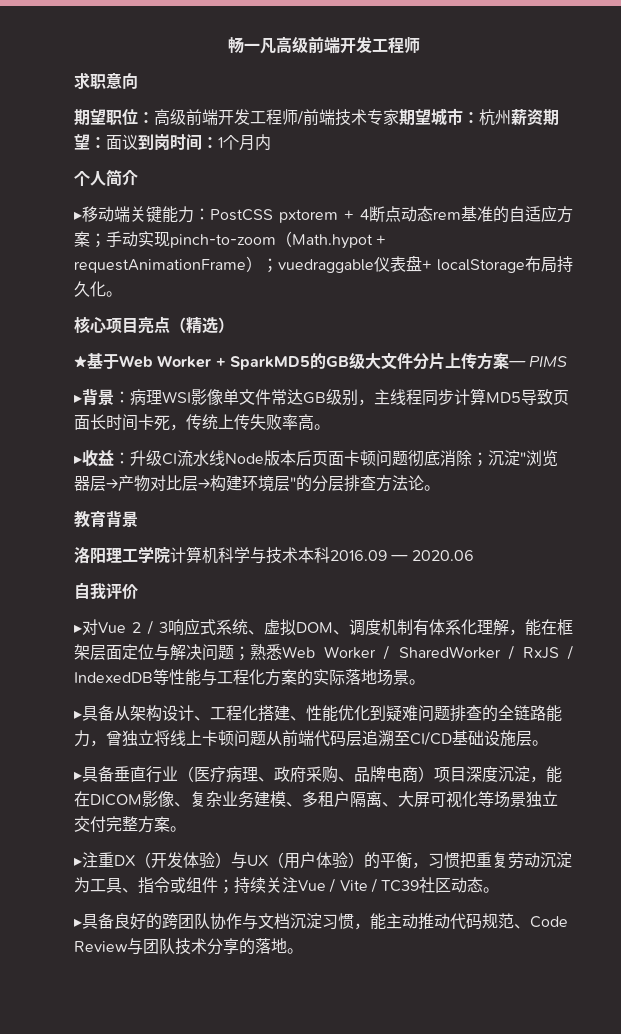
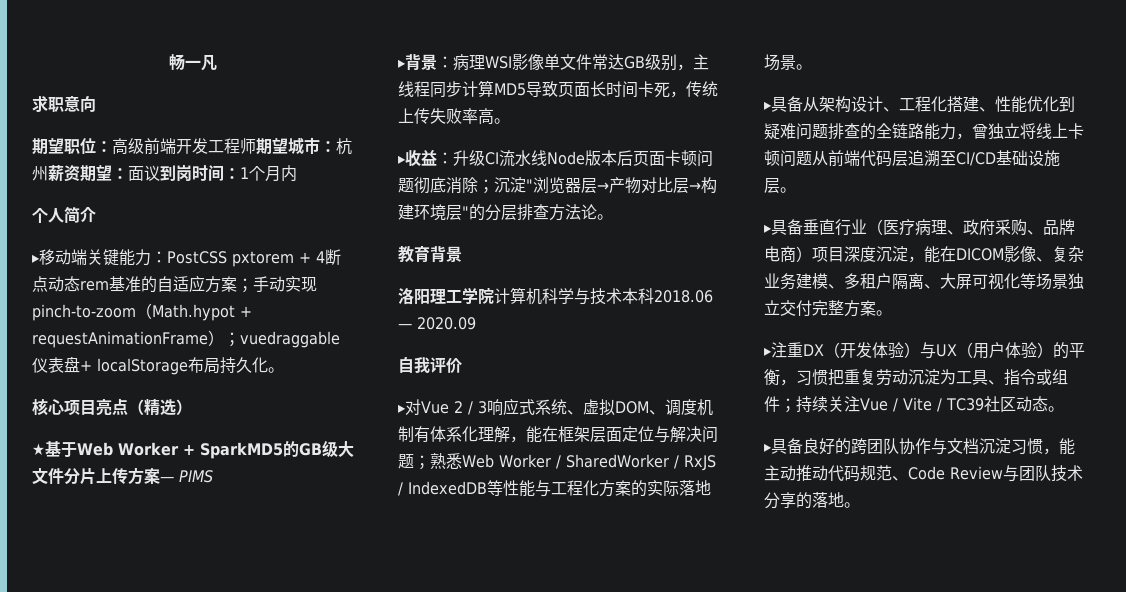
- 畅一凡高级前端开发工程师
+ 畅一凡
- 期望职位：高级前端开发工程师/前端技术专家期望城市：杭州薪资期望：面议到岗时间：1个月内
+ 期望职位：高级前端开发工程师期望城市：杭州薪资期望：面议到岗时间：1个月内
- 洛阳理工学院计算机科学与技术本科2016.09 — 2020.06
+ 洛阳理工学院计算机科学与技术本科2018.06 — 2020.09

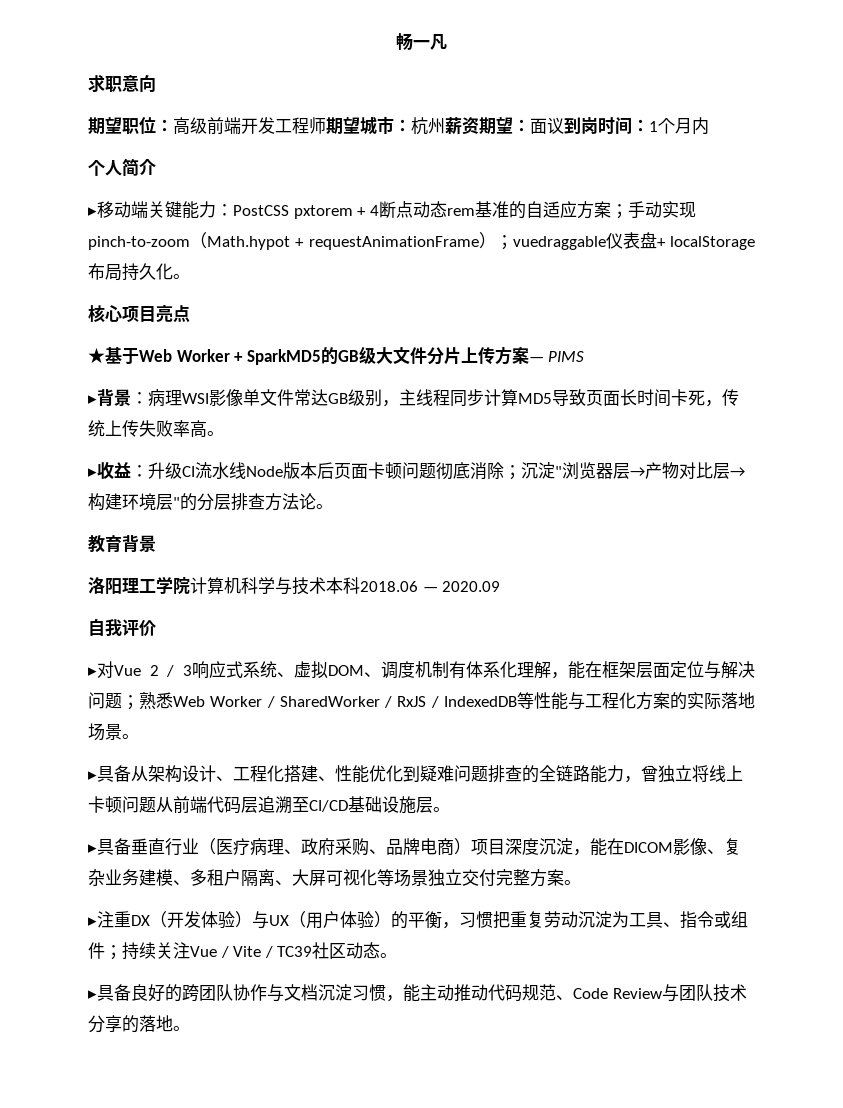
- 核心项目亮点（精选）
+ 核心项目亮点

